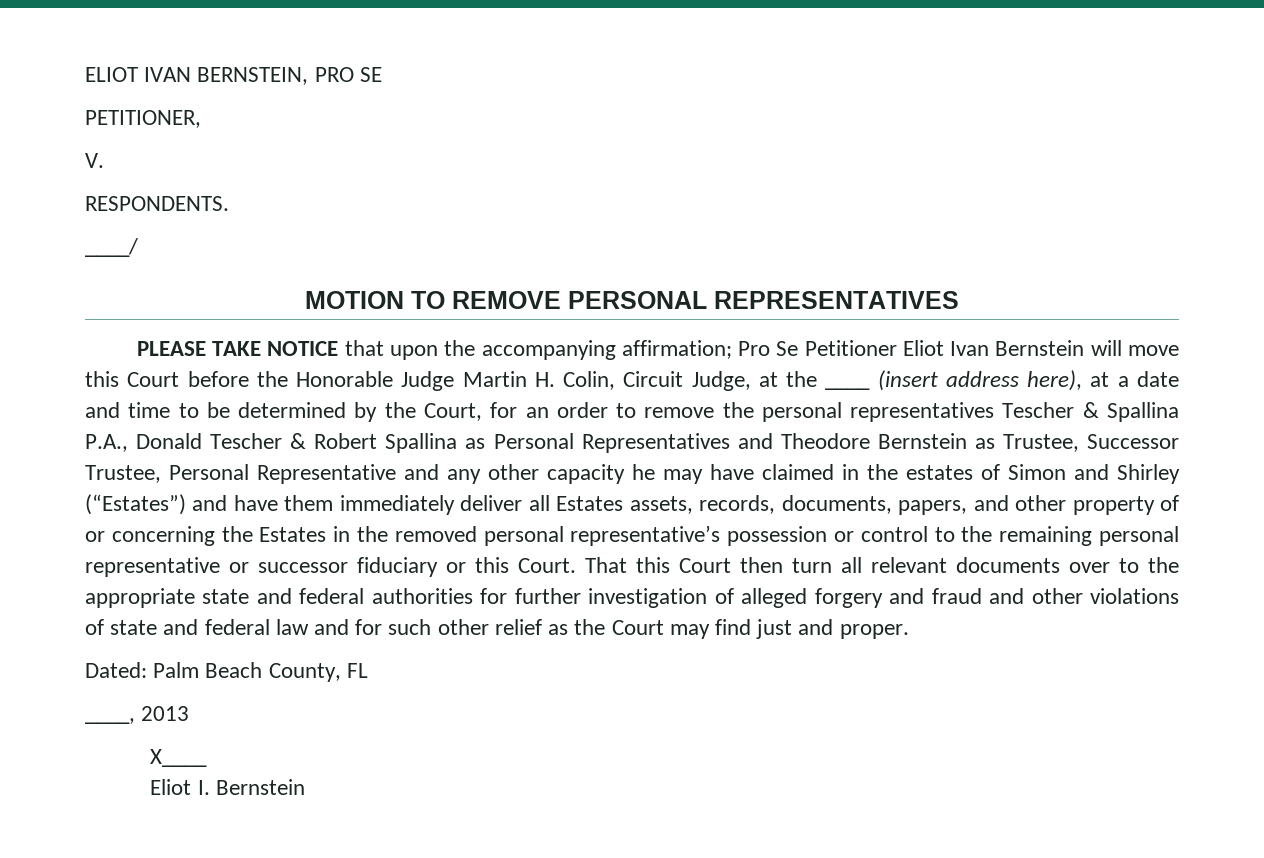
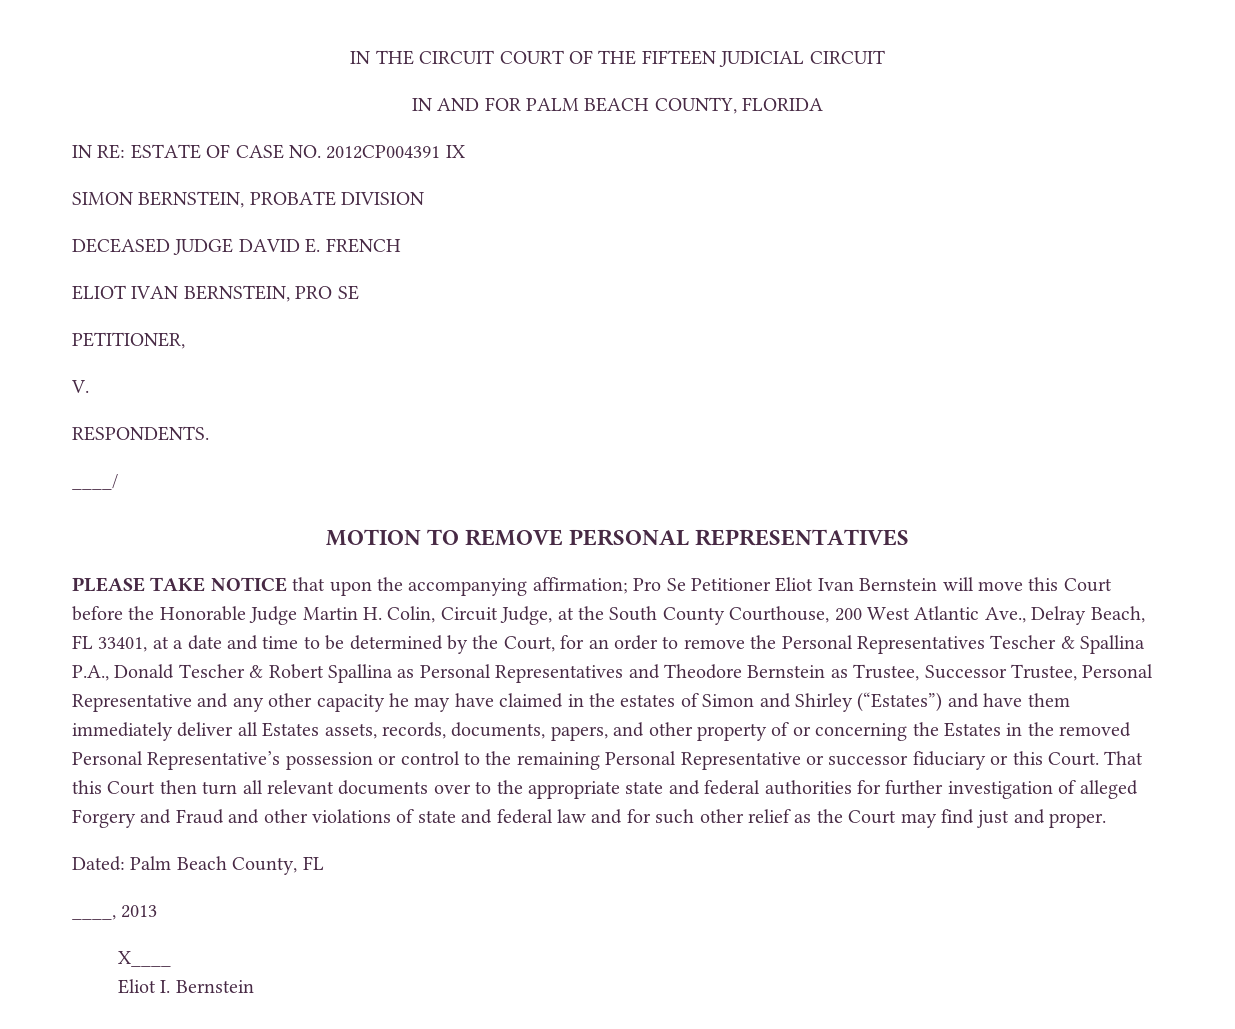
+ IN THE CIRCUIT COURT OF THE FIFTEEN JUDICIAL CIRCUIT
+ IN AND FOR PALM BEACH COUNTY, FLORIDA
+ IN RE: ESTATE OF CASE NO. 2012CP004391 IX
+ SIMON BERNSTEIN, PROBATE DIVISION
+ DECEASED JUDGE DAVID E. FRENCH
- Pro Se Petitioner Eliot Ivan Bernstein will move this Court before the Honorable Judge Martin H. Colin, Circuit Judge, at the ____ (insert address here), at a date and time to be determined by the Court, for an order to remove the personal representatives Tescher & Spallina P.A., Donald Tescher & Robert Spallina as Personal Representatives and Theodore Bernstein as Trustee, Successor Trustee, Personal Representative and any other capacity he may have claimed in the estates of Simon and Shirley (“Estates”) and have them immediately deliver all Estates assets, records, documents, papers, and other property of or concerning the Estates in the removed personal representative’s possession or control to the remaining personal representative or successor fiduciary or this Court.
+ Pro Se Petitioner Eliot Ivan Bernstein will move this Court before the Honorable Judge Martin H. Colin, Circuit Judge, at the South County Courthouse, 200 West Atlantic Ave., Delray Beach, FL 33401, at a date and time to be determined by the Court, for an order to remove the Personal Representatives Tescher & Spallina P.A., Donald Tescher & Robert Spallina as Personal Representatives and Theodore Bernstein as Trustee, Successor Trustee, Personal Representative and any other capacity he may have claimed in the estates of Simon and Shirley (“Estates”) and have them immediately deliver all Estates assets, records, documents, papers, and other property of or concerning the Estates in the removed Personal Representative’s possession or control to the remaining Personal Representative or successor fiduciary or this Court.
- That this Court then turn all relevant documents over to the appropriate state and federal authorities for further investigation of alleged forgery and fraud and other violations of state and federal law and for such other relief as the Court may find just and proper.
+ That this Court then turn all relevant documents over to the appropriate state and federal authorities for further investigation of alleged Forgery and Fraud and other violations of state and federal law and for such other relief as the Court may find just and proper.

